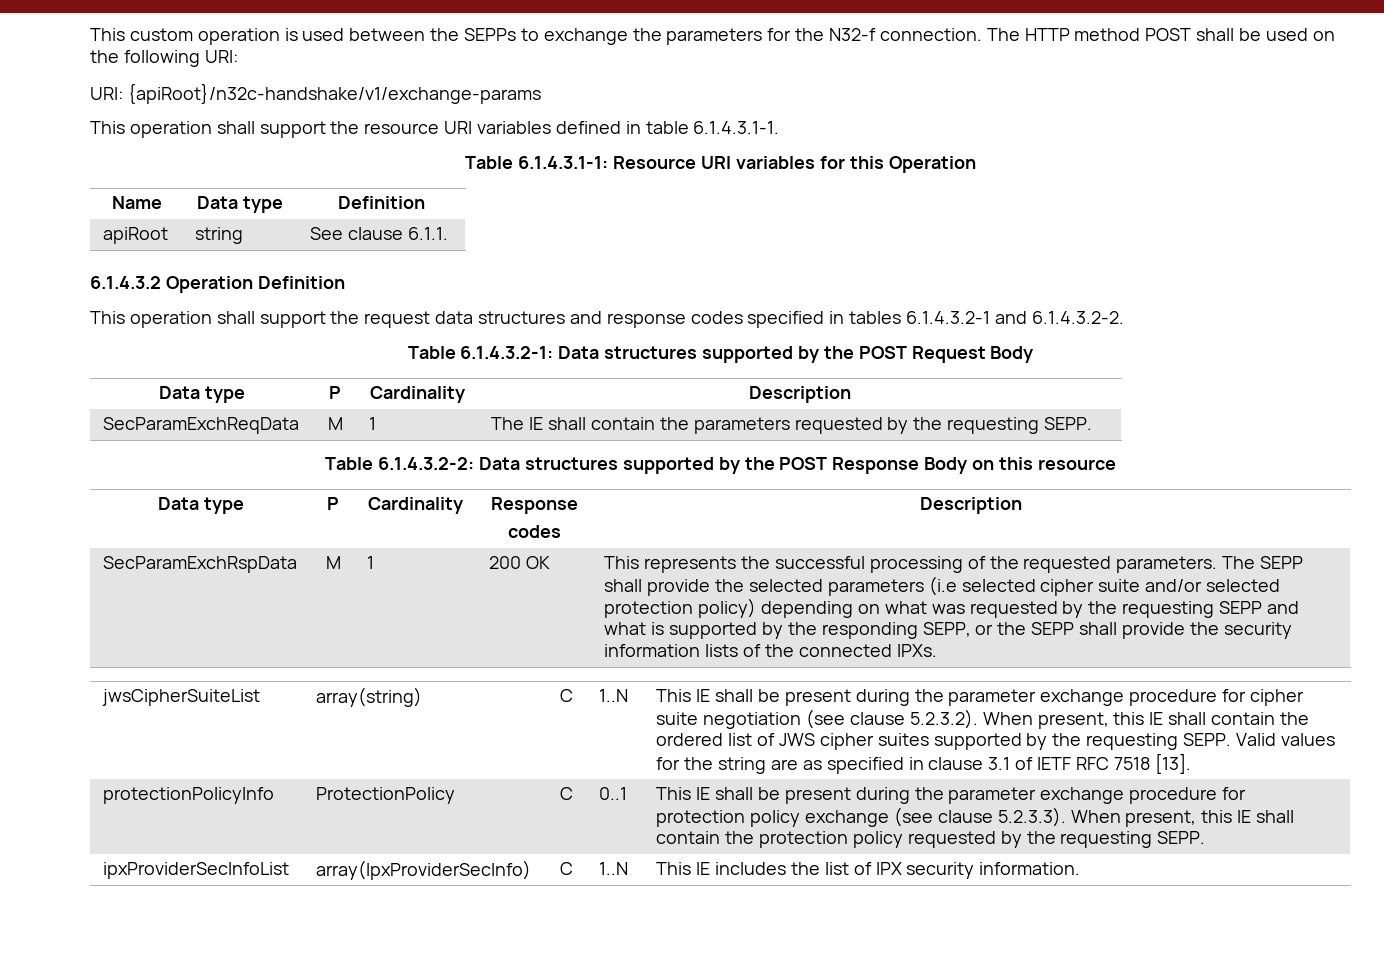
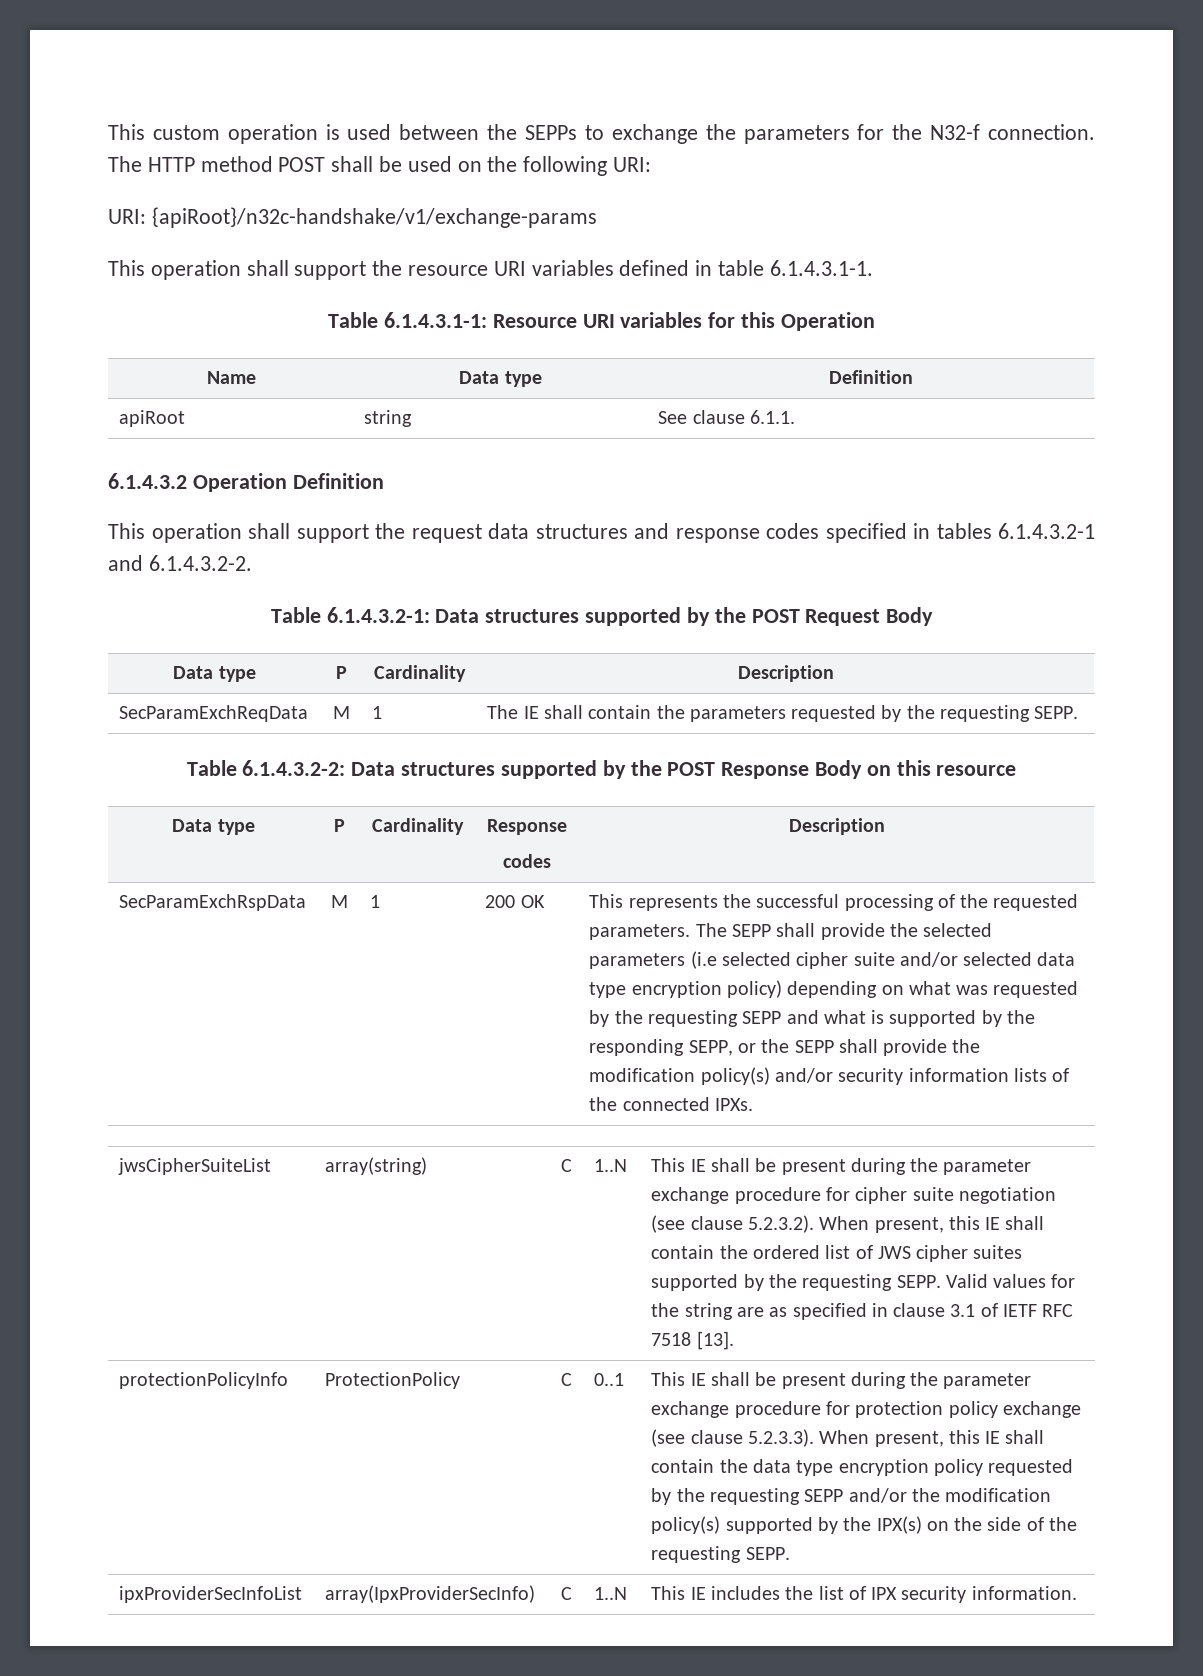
- The SEPP shall provide the selected parameters (i.e selected cipher suite and/or selected protection policy) depending on what was requested by the requesting SEPP and what is supported by the responding SEPP, or the SEPP shall provide the security information lists of the connected IPXs.
+ The SEPP shall provide the selected parameters (i.e selected cipher suite and/or selected data type encryption policy) depending on what was requested by the requesting SEPP and what is supported by the responding SEPP, or the SEPP shall provide the modification policy(s) and/or security information lists of the connected IPXs.
- This IE shall be present during the parameter exchange procedure for protection policy exchange (see clause 5.2.3.3). When present, this IE shall contain the protection policy requested by the requesting SEPP.
+ This IE shall be present during the parameter exchange procedure for protection policy exchange (see clause 5.2.3.3). When present, this IE shall contain the data type encryption policy requested by the requesting SEPP and/or the modification policy(s) supported by the IPX(s) on the side of the requesting SEPP.

